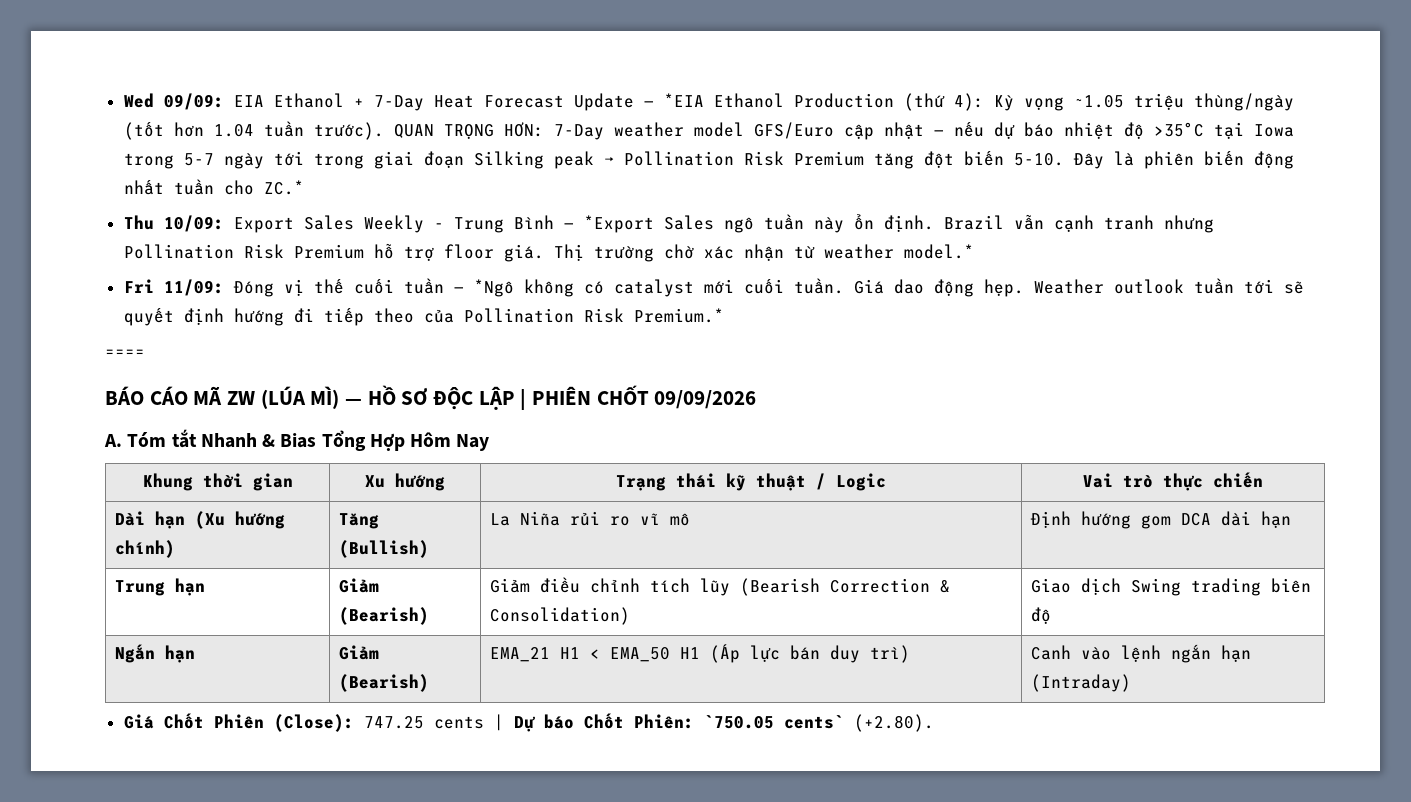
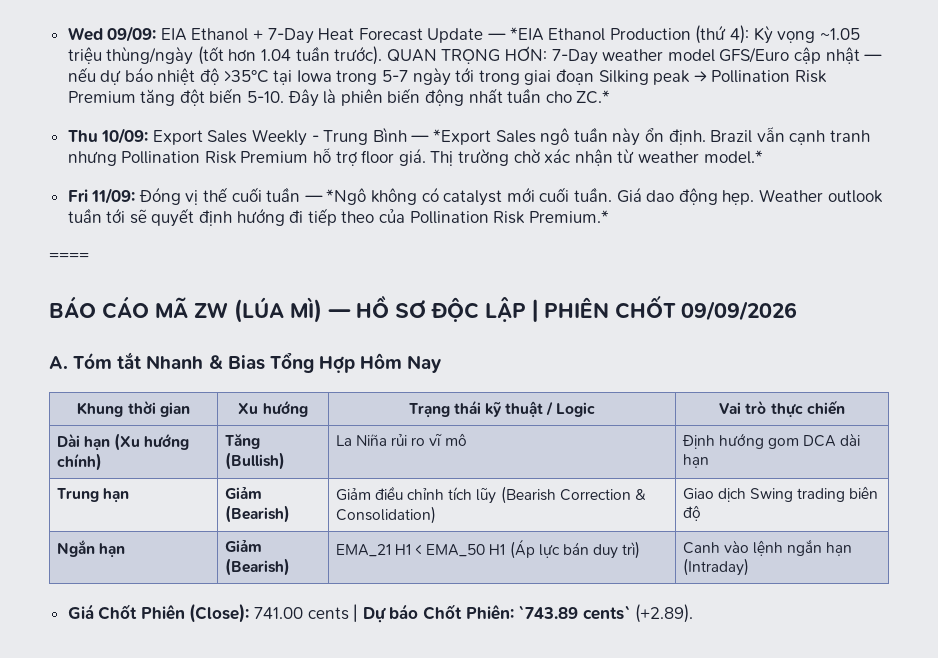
- Giá Chốt Phiên (Close): 747.25 cents | Dự báo Chốt Phiên: `750.05 cents` (+2.80).
+ Giá Chốt Phiên (Close): 741.00 cents | Dự báo Chốt Phiên: `743.89 cents` (+2.89).

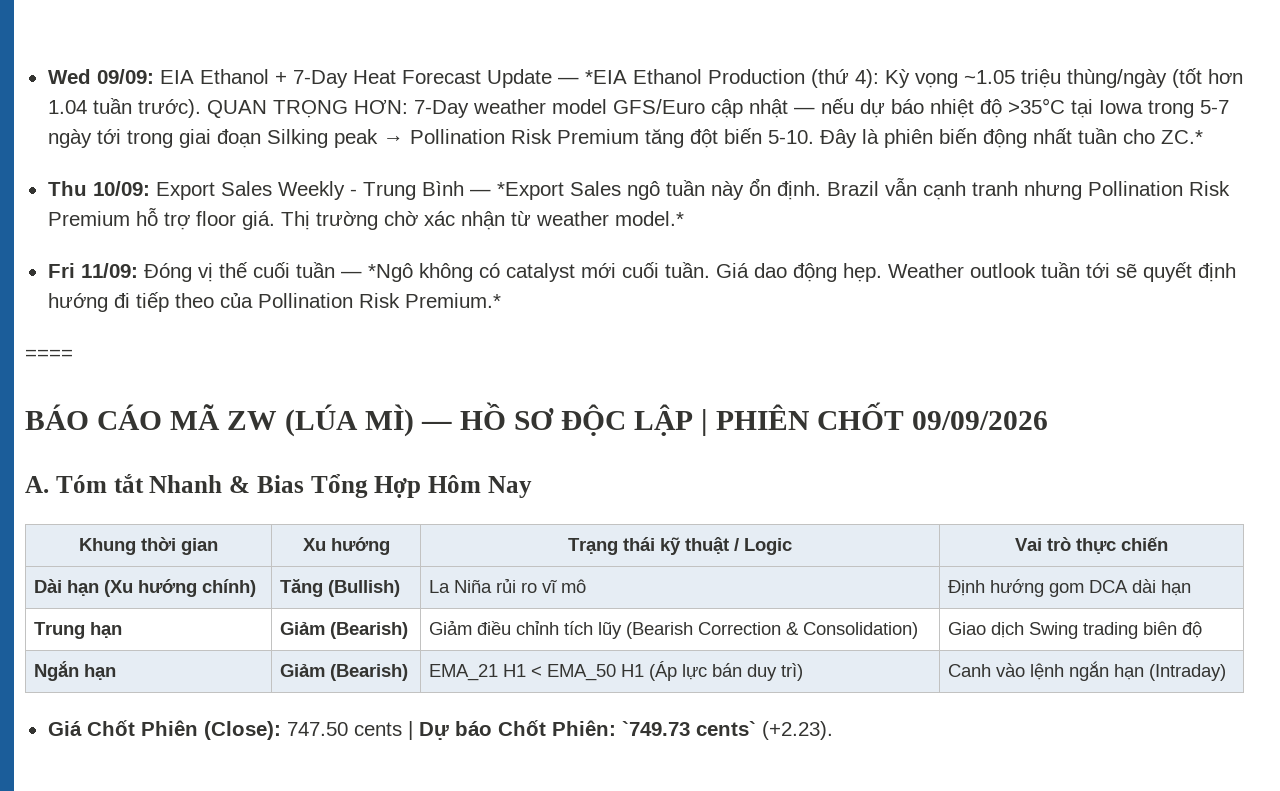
- Giá Chốt Phiên (Close): 741.00 cents | Dự báo Chốt Phiên: `743.89 cents` (+2.89).
+ Giá Chốt Phiên (Close): 747.50 cents | Dự báo Chốt Phiên: `749.73 cents` (+2.23).

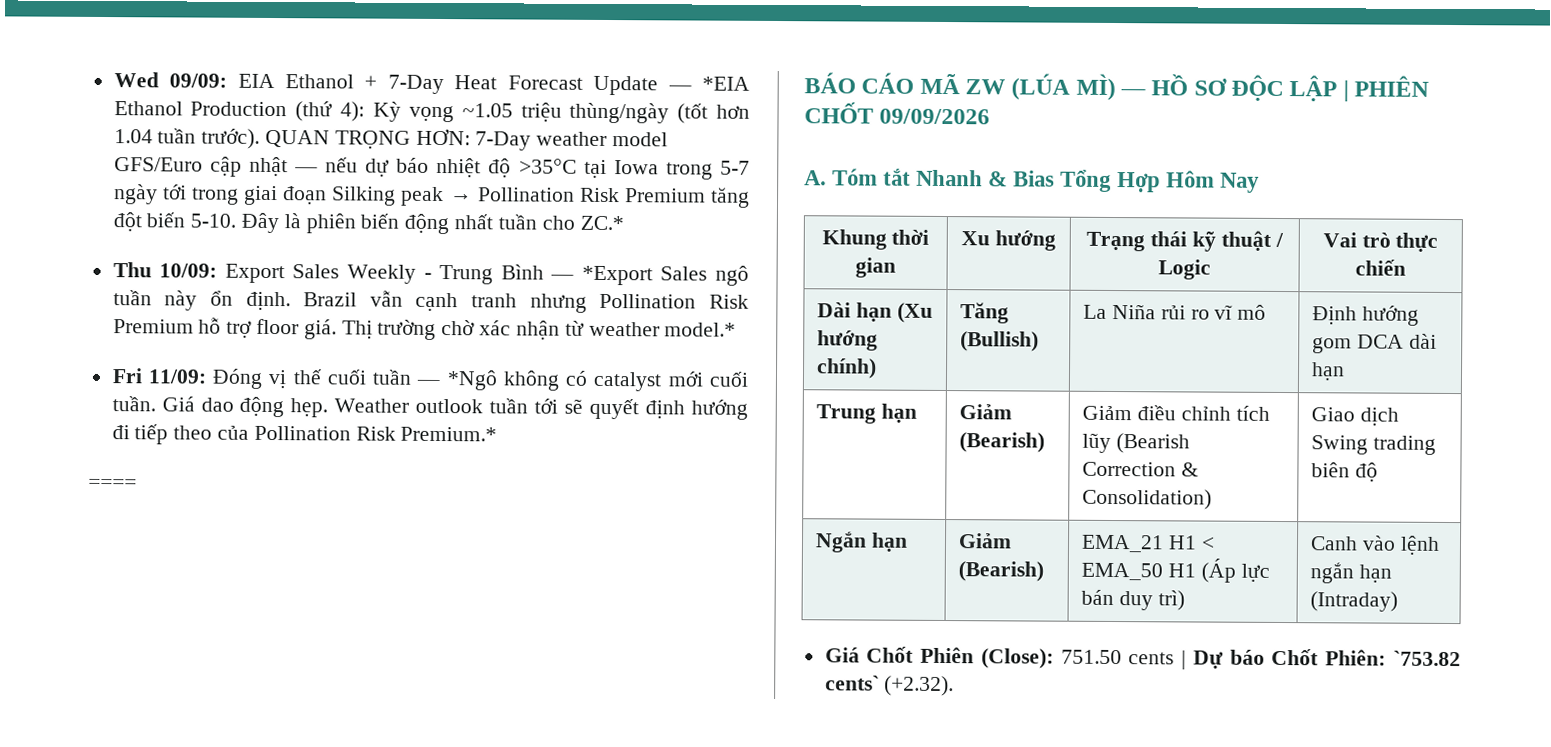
- Giá Chốt Phiên (Close): 747.50 cents | Dự báo Chốt Phiên: `749.73 cents` (+2.23).
+ Giá Chốt Phiên (Close): 751.50 cents | Dự báo Chốt Phiên: `753.82 cents` (+2.32).

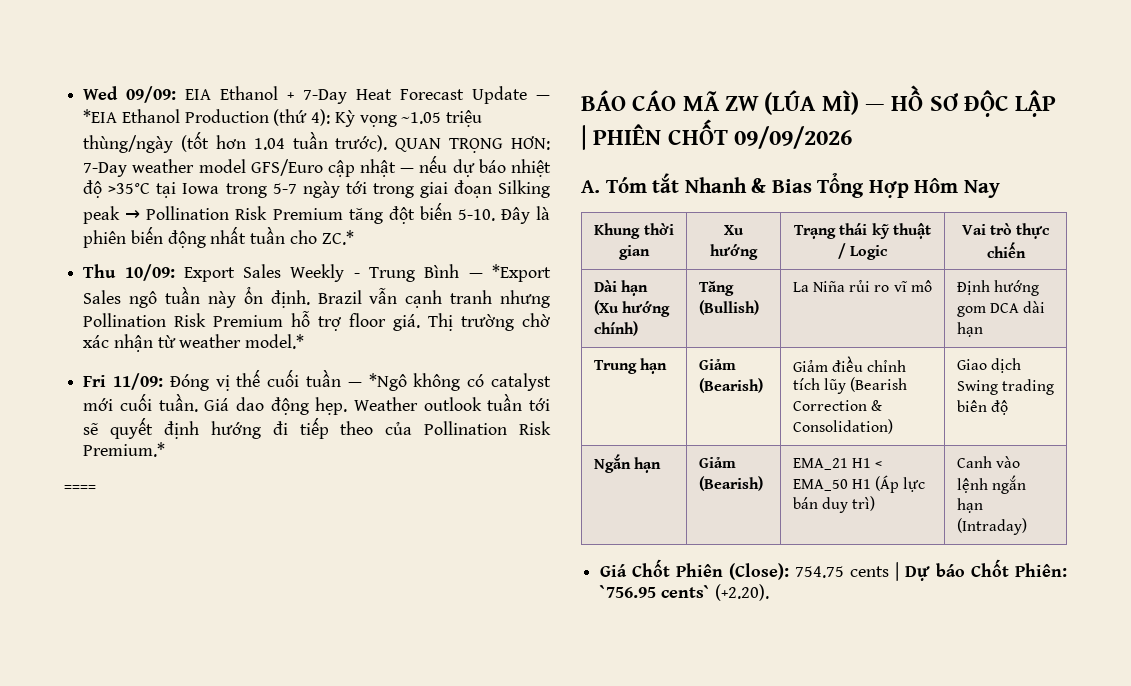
- Giá Chốt Phiên (Close): 751.50 cents | Dự báo Chốt Phiên: `753.82 cents` (+2.32).
+ Giá Chốt Phiên (Close): 754.75 cents | Dự báo Chốt Phiên: `756.95 cents` (+2.20).

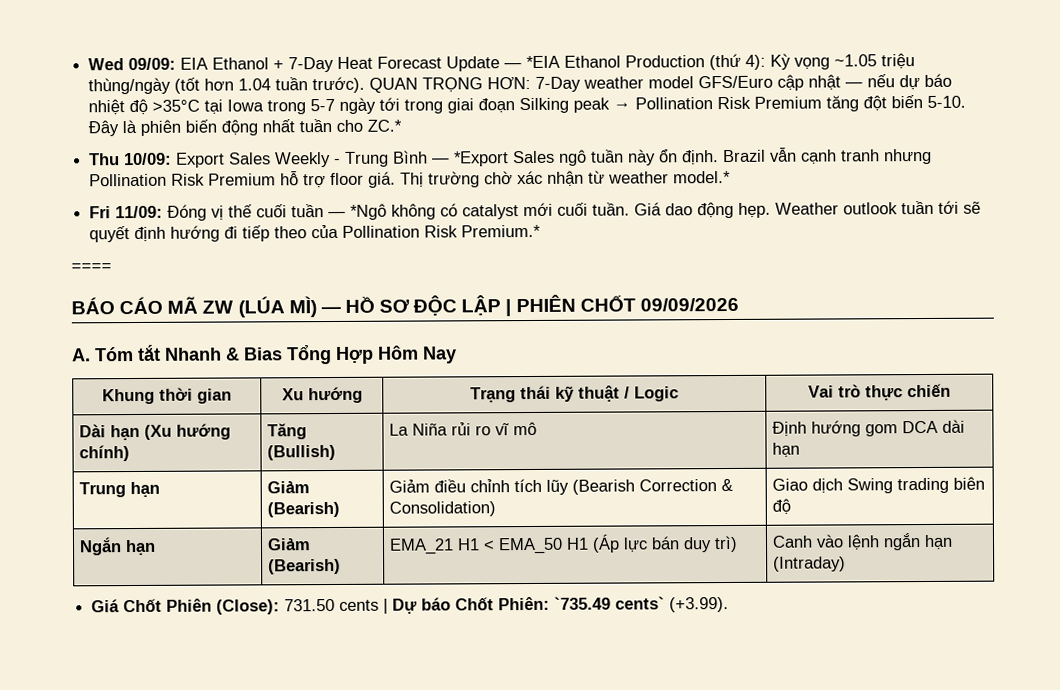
- Giá Chốt Phiên (Close): 754.75 cents | Dự báo Chốt Phiên: `756.95 cents` (+2.20).
+ Giá Chốt Phiên (Close): 731.50 cents | Dự báo Chốt Phiên: `735.49 cents` (+3.99).

